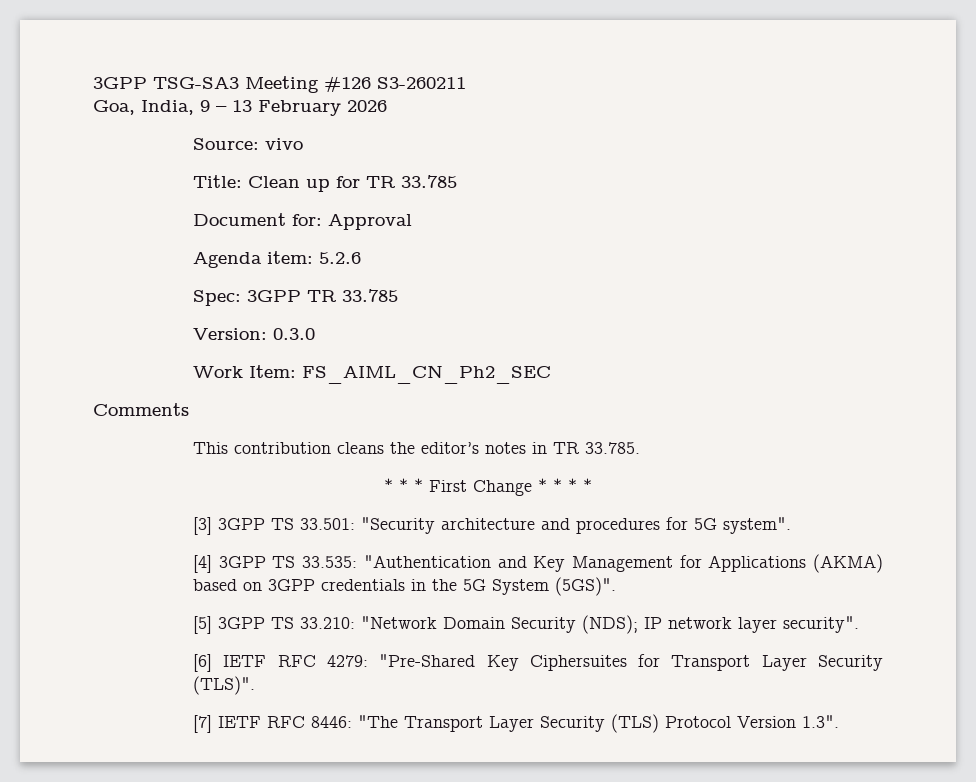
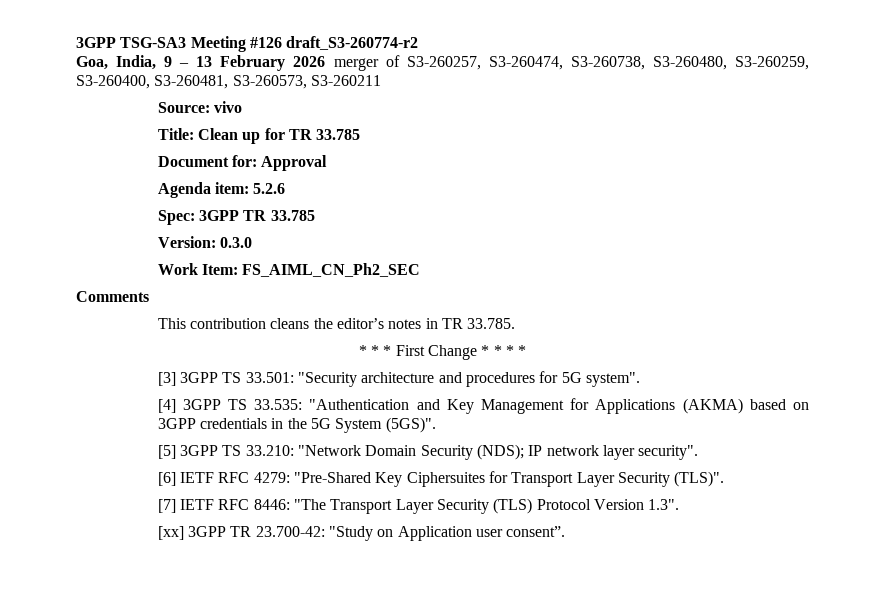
- 3GPP TSG-SA3 Meeting #126 S3-260211
+ 3GPP TSG-SA3 Meeting #126 draft_S3-260774-r2
- Goa, India, 9 – 13 February 2026
+ Goa, India, 9 – 13 February 2026 merger of S3-260257, S3-260474, S3-260738, S3-260480, S3-260259, S3-260400, S3-260481, S3-260573, S3-260211
+ [xx] 3GPP TR 23.700-42: "Study on Application user consent”.

